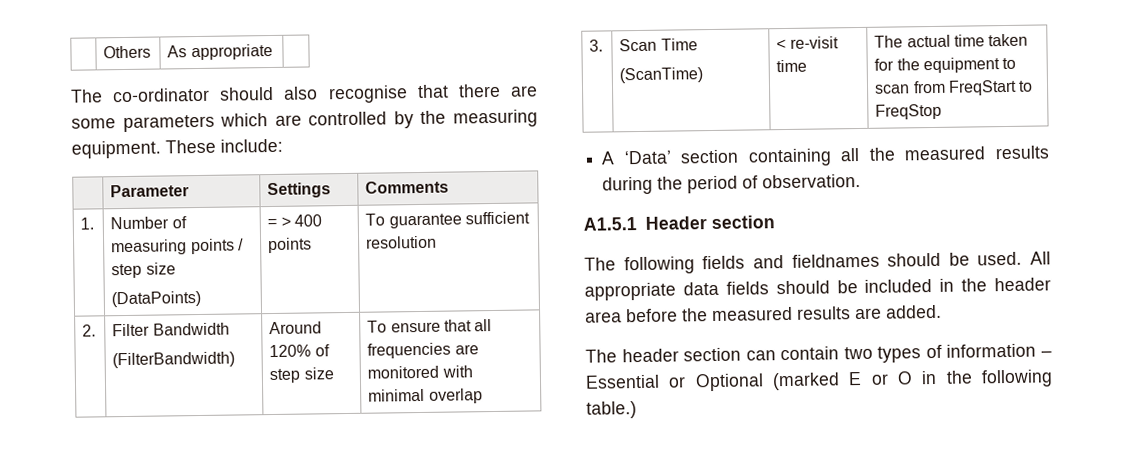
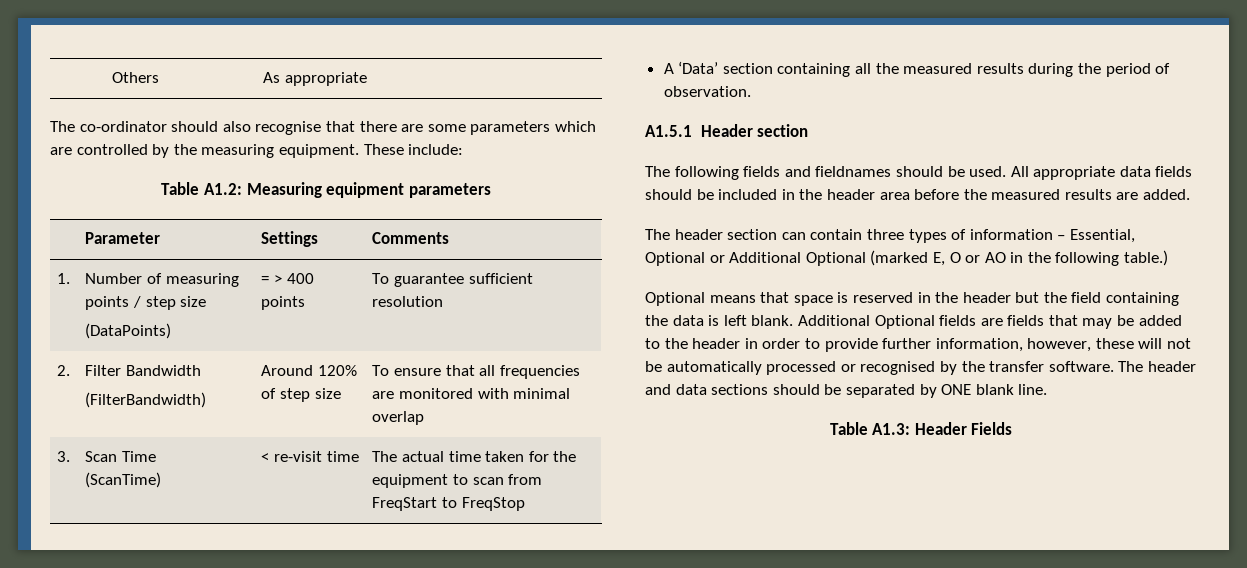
+ Table A1.2: Measuring equipment parameters
- The header section can contain two types of information – Essential or Optional (marked E or O in the following table.)
+ The header section can contain three types of information – Essential, Optional or Additional Optional (marked E, O or AO in the following table.)
+ Optional means that space is reserved in the header but the field containing the data is left blank. Additional Optional fields are fields that may be added to the header in order to provide further information, however, these will not be automatically processed or recognised by the transfer software. The header and data sections should be separated by ONE blank line.
+ Table A1.3: Header Fields

